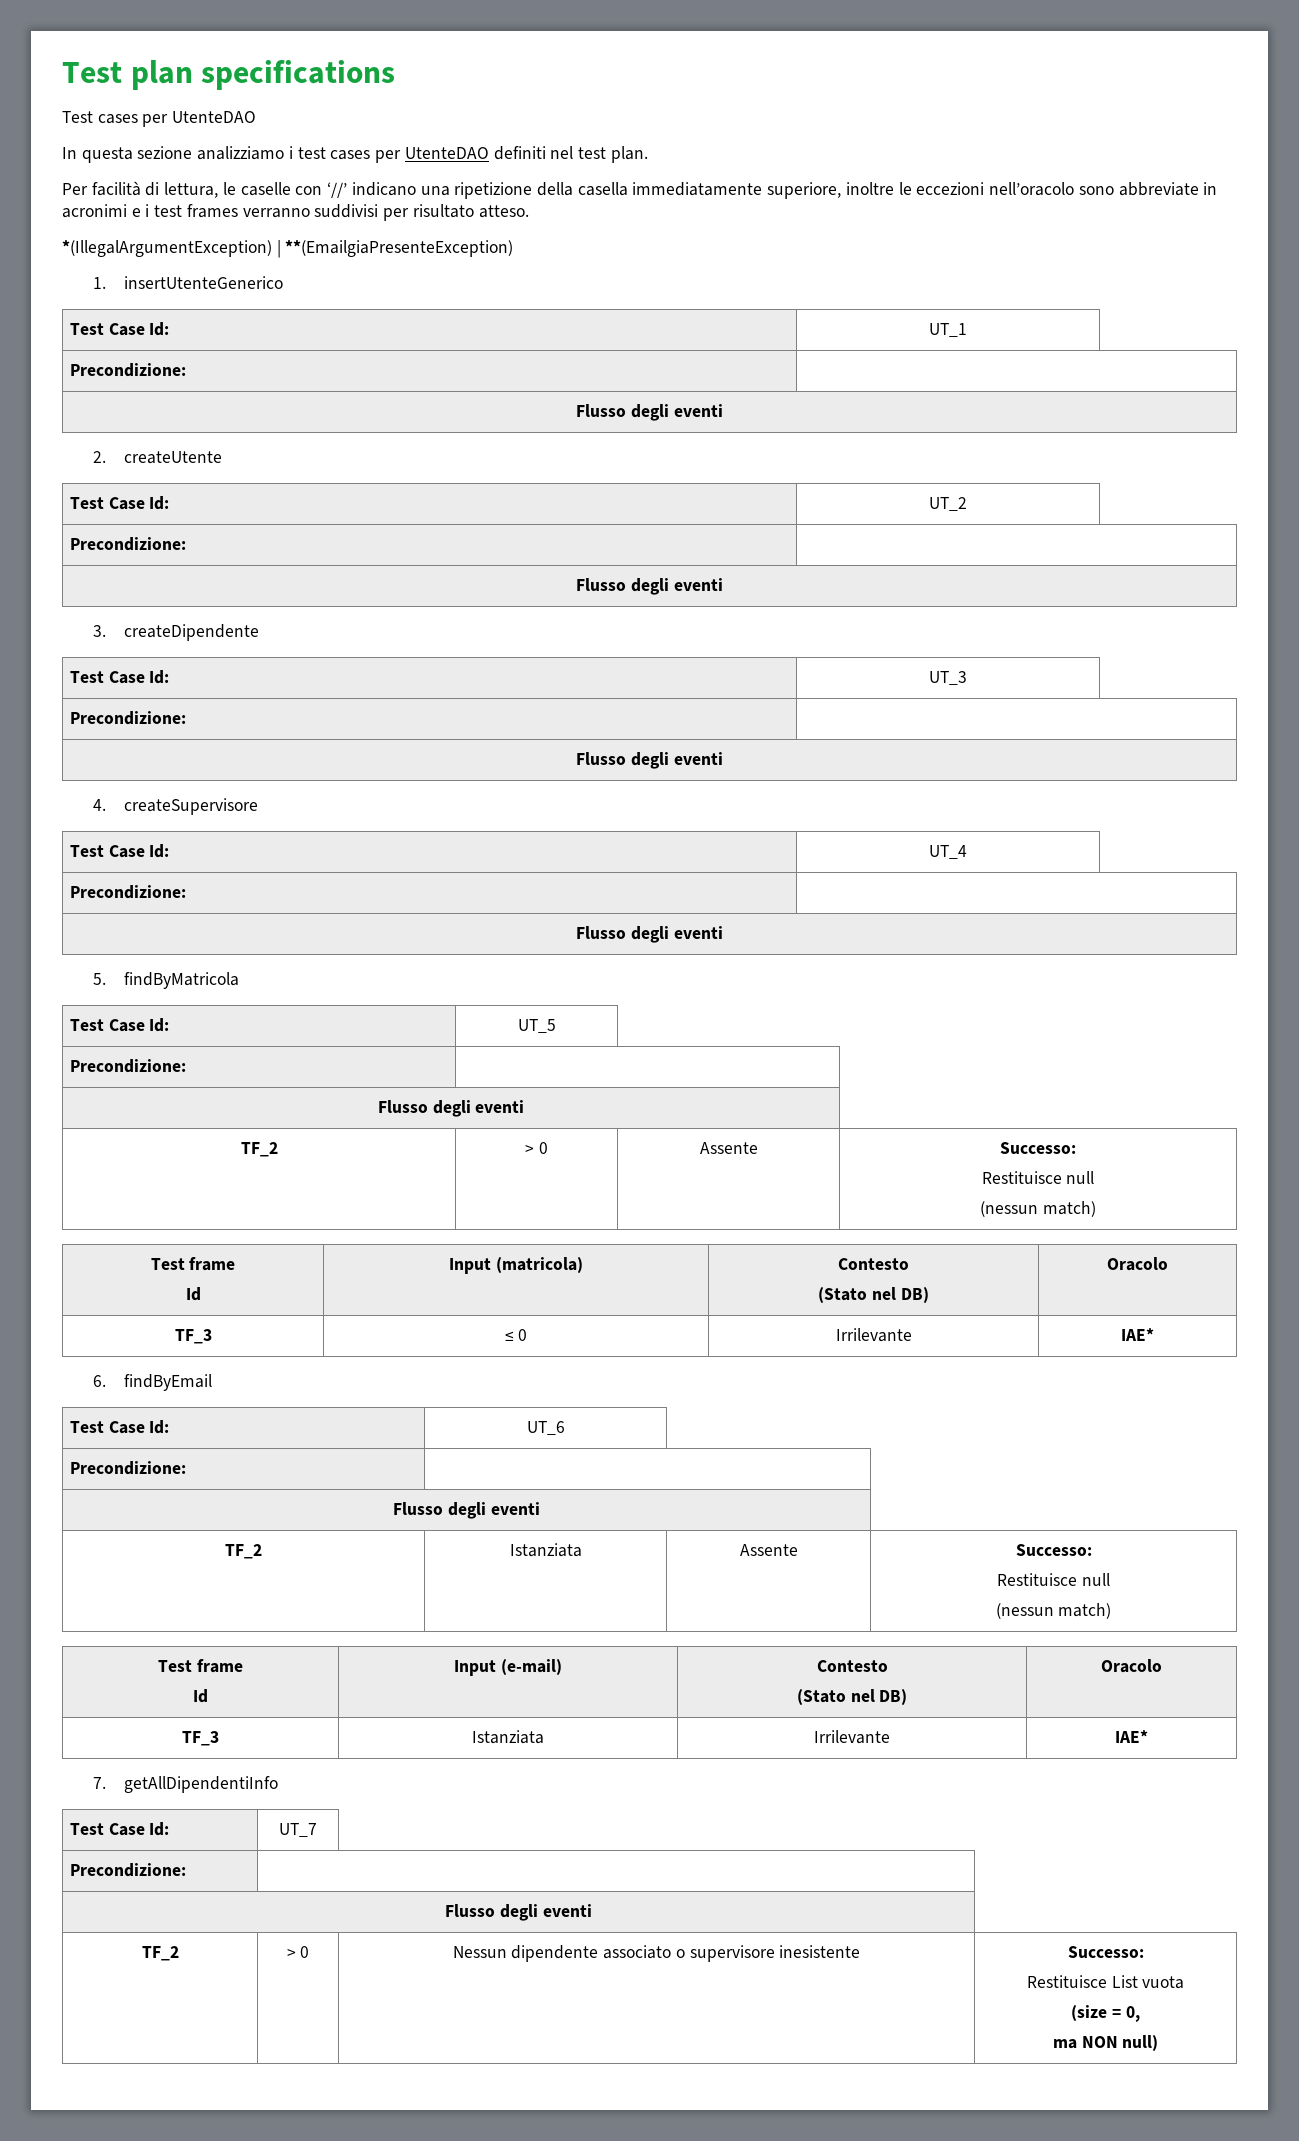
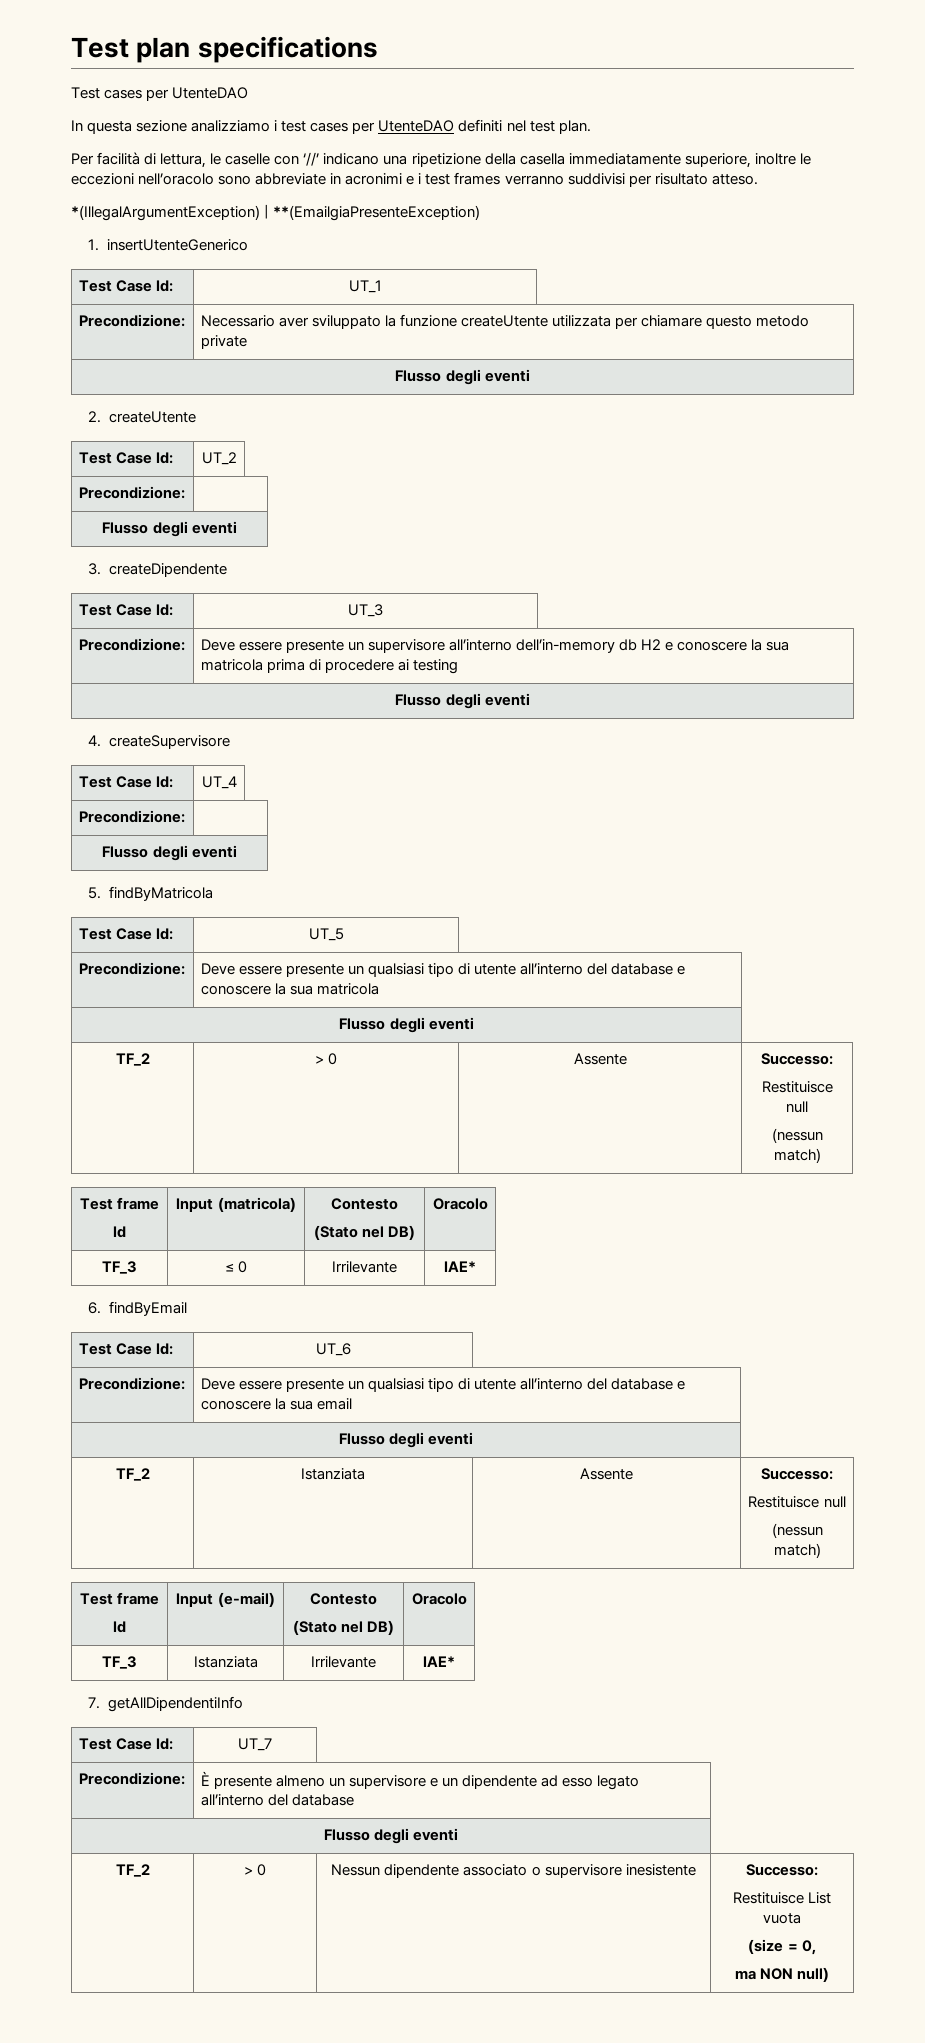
  Test Case Id: | UT_1
- Precondizione: |
+ Precondizione: | Necessario aver sviluppato la funzione createUtente utilizzata per chiamare questo metodo private
  Test Case Id: | UT_3
- Precondizione: |
+ Precondizione: | Deve essere presente un supervisore all’interno dell’in-memory db H2 e conoscere la sua matricola prima di procedere ai testing
  Test Case Id: | UT_5
- Precondizione: |
+ Precondizione: | Deve essere presente un qualsiasi tipo di utente all’interno del database e conoscere la sua matricola
  Test Case Id: | UT_6
- Precondizione: |
+ Precondizione: | Deve essere presente un qualsiasi tipo di utente all’interno del database e conoscere la sua email
  Test Case Id: | UT_7
- Precondizione: |
+ Precondizione: | È presente almeno un supervisore e un dipendente ad esso legato all’interno del database

